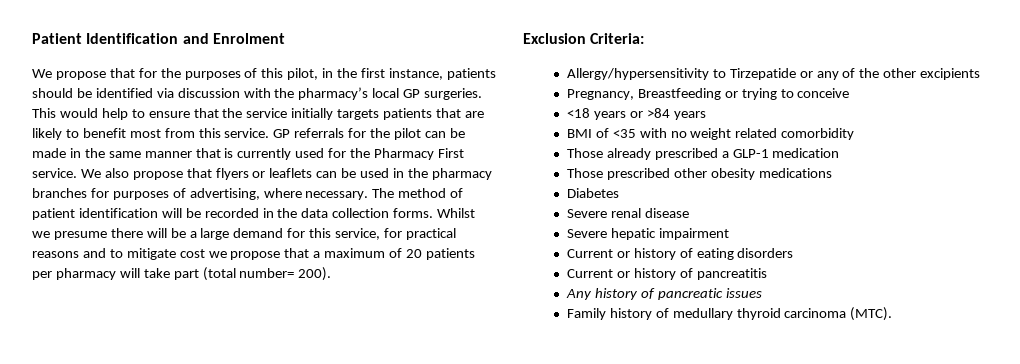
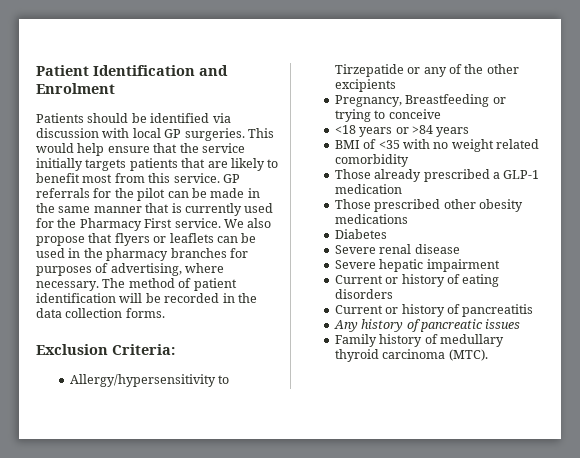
- We propose that for the purposes of this pilot, in the first instance, patients should be identified via discussion with the pharmacy’s local GP surgeries.
+ Patients should be identified via discussion with local GP surgeries.
- This would help to ensure that the service initially targets patients that are likely to benefit most from this service.
+ This would help ensure that the service initially targets patients that are likely to benefit most from this service.
- Whilst we presume there will be a large demand for this service, for practical reasons and to mitigate cost we propose that a maximum of 20 patients per pharmacy will take part (total number= 200).

